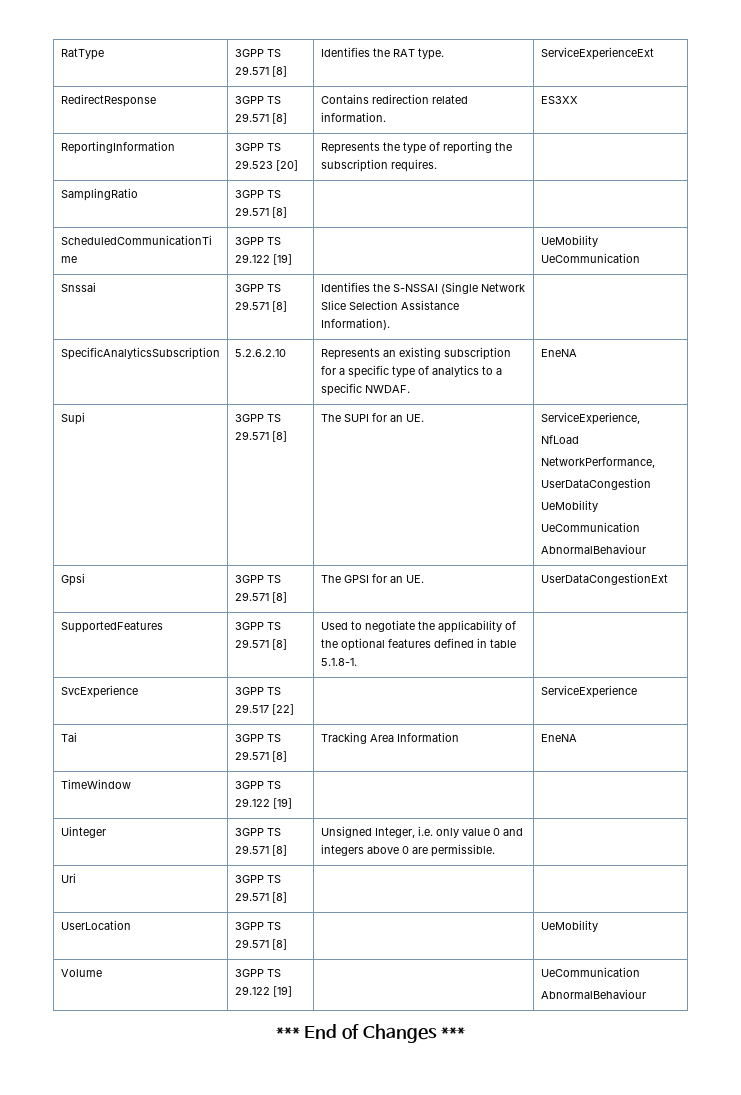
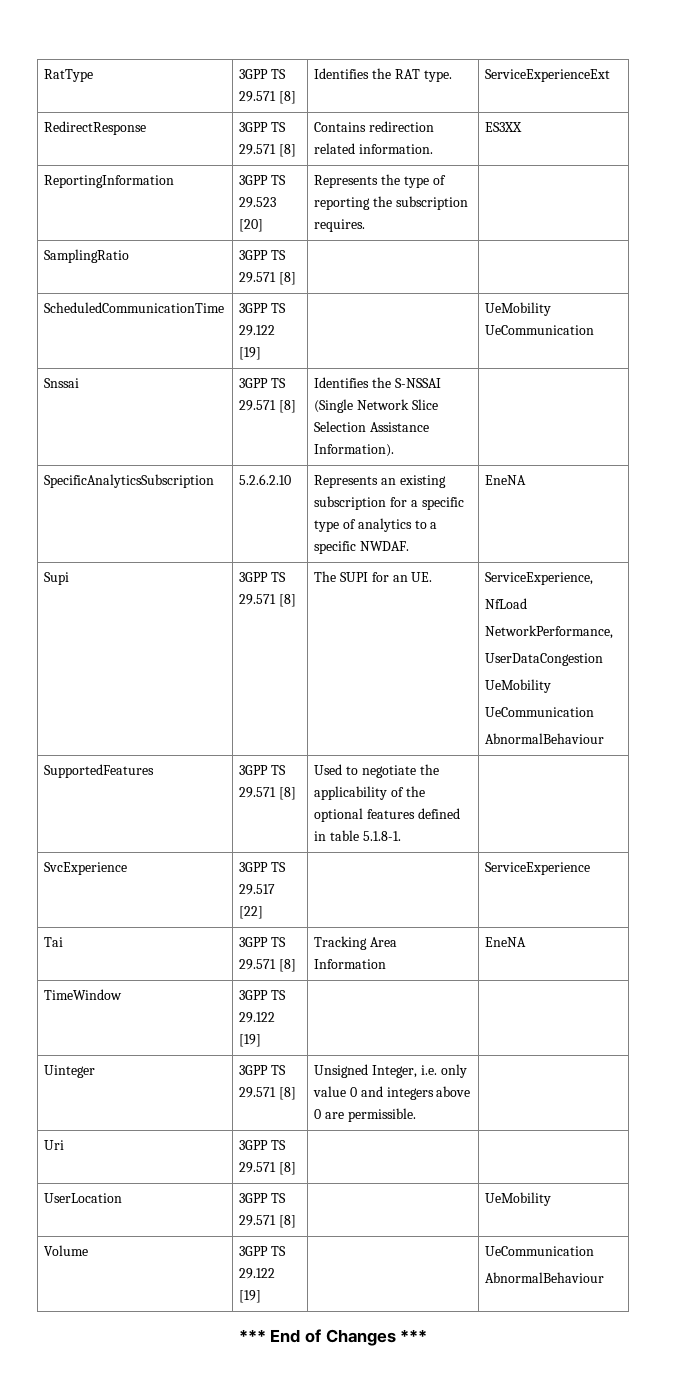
- Gpsi | 3GPP TS 29.571 [8] | The GPSI for an UE. | UserDataCongestionExt

